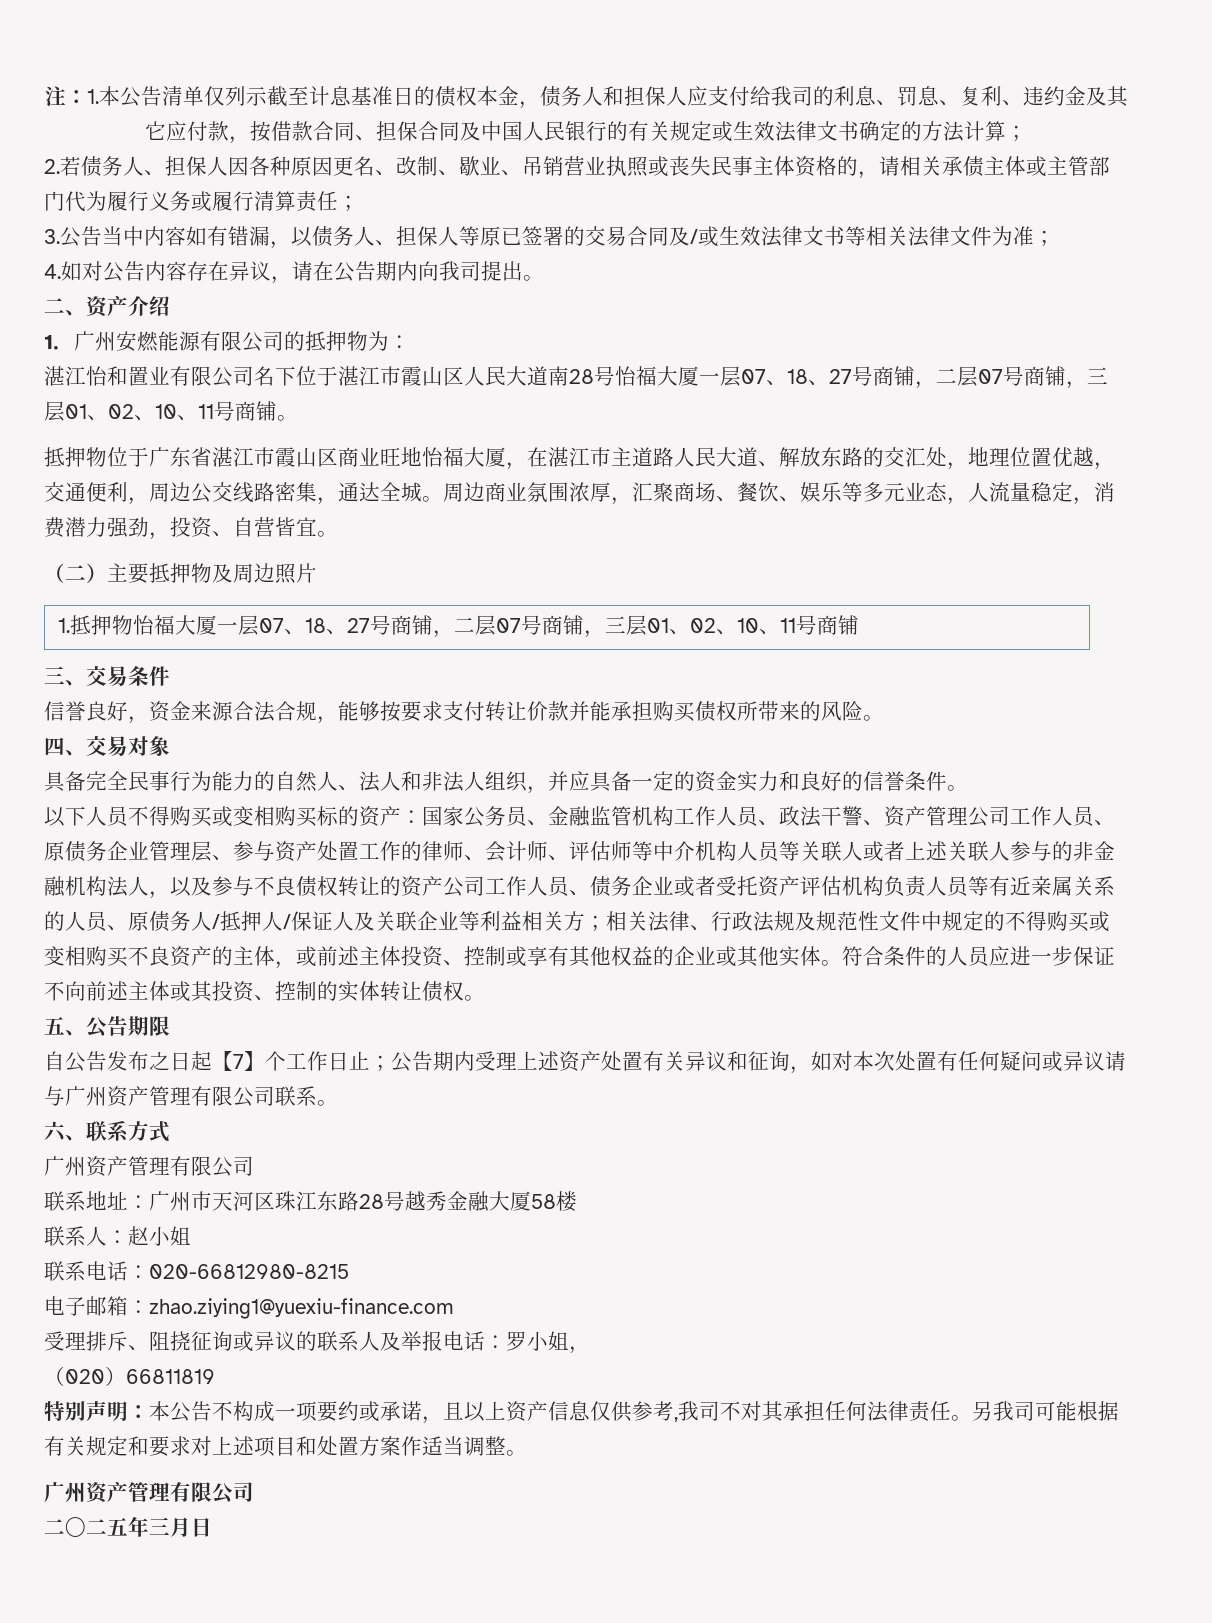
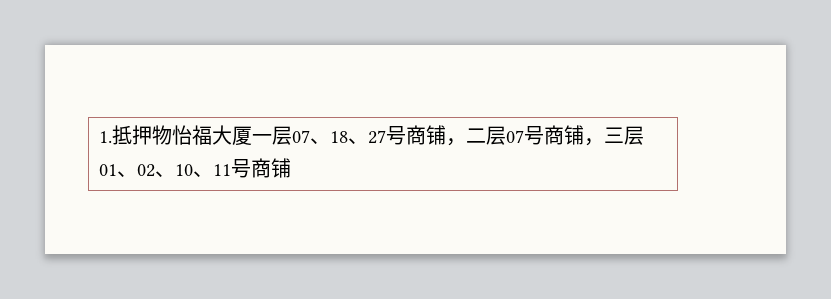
- 注：1.本公告清单仅列示截至计息基准日的债权本金，债务人和担保人应支付给我司的利息、罚息、复利、违约金及其它应付款，按借款合同、担保合同及中国人民银行的有关规定或生效法律文书确定的方法计算；
- 2.若债务人、担保人因各种原因更名、改制、歇业、吊销营业执照或丧失民事主体资格的，请相关承债主体或主管部门代为履行义务或履行清算责任；
- 3.公告当中内容如有错漏，以债务人、担保人等原已签署的交易合同及/或生效法律文书等相关法律文件为准；
- 4.如对公告内容存在异议，请在公告期内向我司提出。
- 二、资产介绍
- 1．广州安燃能源有限公司的抵押物为：
- 湛江怡和置业有限公司名下位于湛江市霞山区人民大道南28号怡福大厦一层07、18、27号商铺，二层07号商铺，三层01、02、10、11号商铺。
- 抵押物位于广东省湛江市霞山区商业旺地怡福大厦，在湛江市主道路人民大道、解放东路的交汇处，地理位置优越，交通便利，周边公交线路密集，通达全城。周边商业氛围浓厚，汇聚商场、餐饮、娱乐等多元业态，人流量稳定，消费潜力强劲，投资、自营皆宜。
- （二）主要抵押物及周边照片
- 三、交易条件
- 信誉良好，资金来源合法合规，能够按要求支付转让价款并能承担购买债权所带来的风险。
- 四、交易对象
- 具备完全民事行为能力的自然人、法人和非法人组织，并应具备一定的资金实力和良好的信誉条件。
- 以下人员不得购买或变相购买标的资产：国家公务员、金融监管机构工作人员、政法干警、资产管理公司工作人员、原债务企业管理层、参与资产处置工作的律师、会计师、评估师等中介机构人员等关联人或者上述关联人参与的非金融机构法人，以及参与不良债权转让的资产公司工作人员、债务企业或者受托资产评估机构负责人员等有近亲属关系的人员、原债务人/抵押人/保证人及关联企业等利益相关方；相关法律、行政法规及规范性文件中规定的不得购买或变相购买不良资产的主体，或前述主体投资、控制或享有其他权益的企业或其他实体。符合条件的人员应进一步保证不向前述主体或其投资、控制的实体转让债权。
- 五、公告期限
- 自公告发布之日起【7】个工作日止；公告期内受理上述资产处置有关异议和征询，如对本次处置有任何疑问或异议请与广州资产管理有限公司联系。
- 六、联系方式
- 广州资产管理有限公司
- 联系地址：广州市天河区珠江东路28号越秀金融大厦58楼
- 联系人：赵小姐
- 联系电话：020-66812980-8215
- 电子邮箱：zhao.ziying1@yuexiu-finance.com
- 受理排斥、阻挠征询或异议的联系人及举报电话：罗小姐，
- （020）66811819
- 特别声明：本公告不构成一项要约或承诺，且以上资产信息仅供参考,我司不对其承担任何法律责任。另我司可能根据有关规定和要求对上述项目和处置方案作适当调整。
- 广州资产管理有限公司
- 二〇二五年三月日

